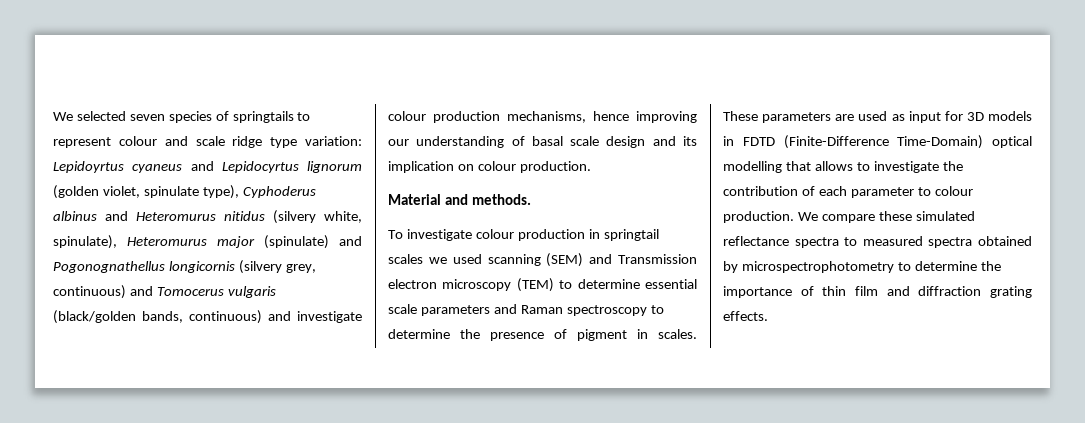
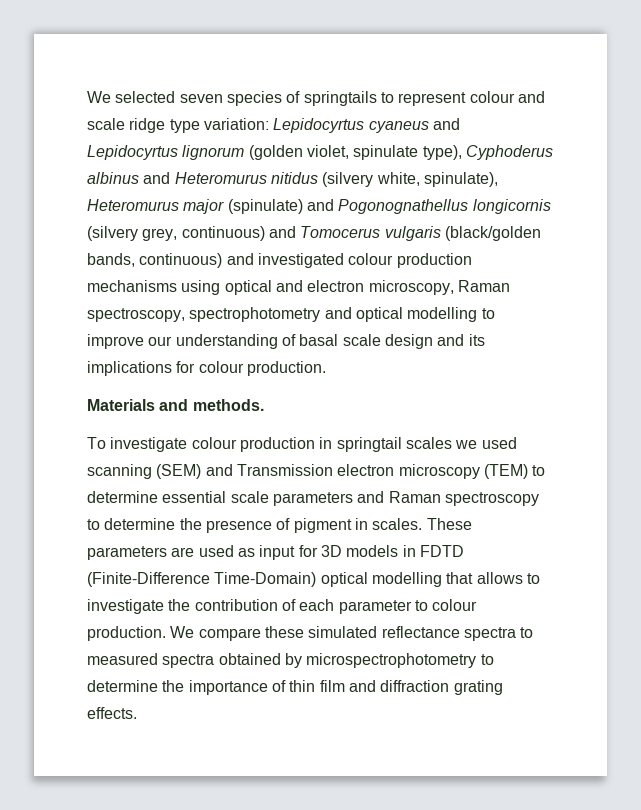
- We selected seven species of springtails to represent colour and scale ridge type variation: Lepidoyrtus cyaneus and Lepidocyrtus lignorum (golden violet, spinulate type), Cyphoderus albinus and Heteromurus nitidus (silvery white, spinulate), Heteromurus major (spinulate) and Pogonognathellus longicornis (silvery grey, continuous) and Tomocerus vulgaris (black/golden bands, continuous) and investigate colour production mechanisms, hence improving our understanding of basal scale design and its implication on colour production.
+ We selected seven species of springtails to represent colour and scale ridge type variation: Lepidocyrtus cyaneus and Lepidocyrtus lignorum (golden violet, spinulate type), Cyphoderus albinus and Heteromurus nitidus (silvery white, spinulate), Heteromurus major (spinulate) and Pogonognathellus longicornis (silvery grey, continuous) and Tomocerus vulgaris (black/golden bands, continuous) and investigated colour production mechanisms using optical and electron microscopy, Raman spectroscopy, spectrophotometry and optical modelling to improve our understanding of basal scale design and its implications for colour production.
- Material and methods.
+ Materials and methods.

